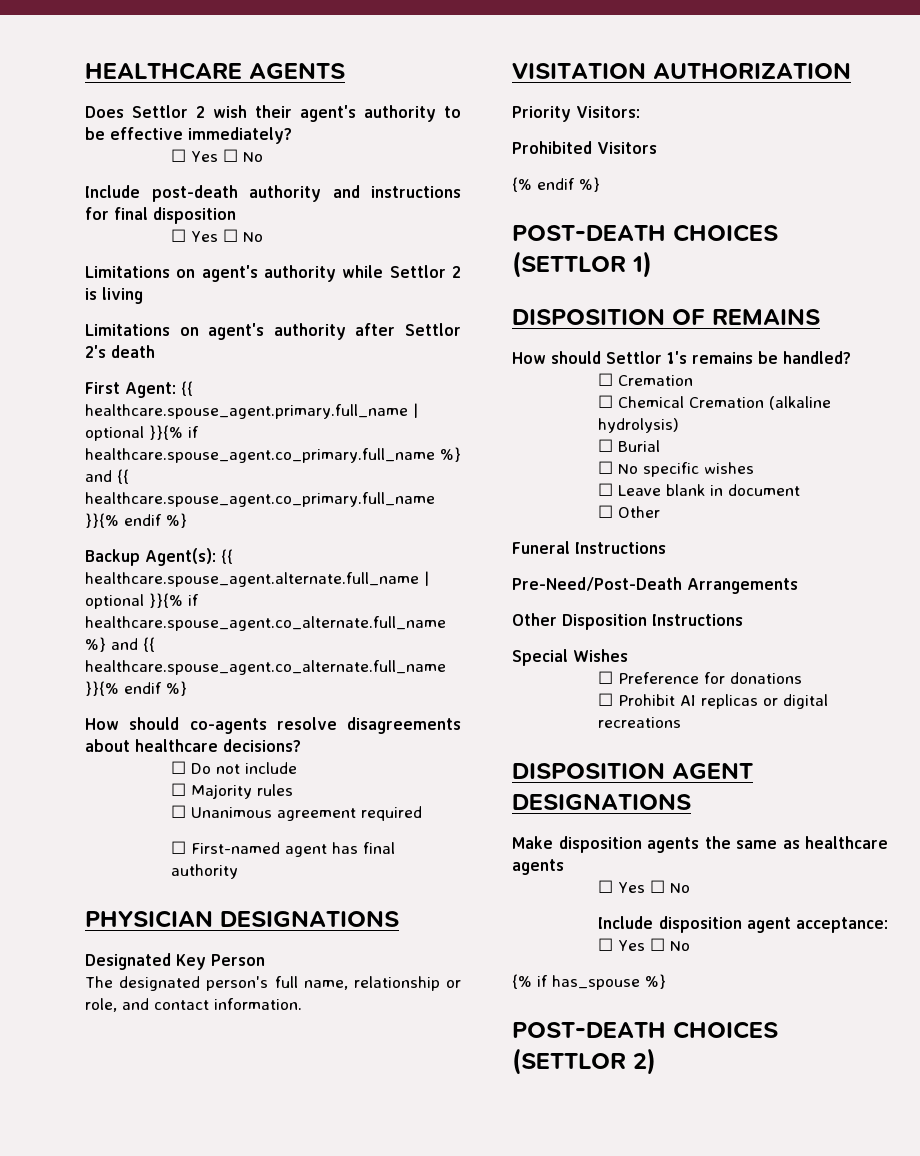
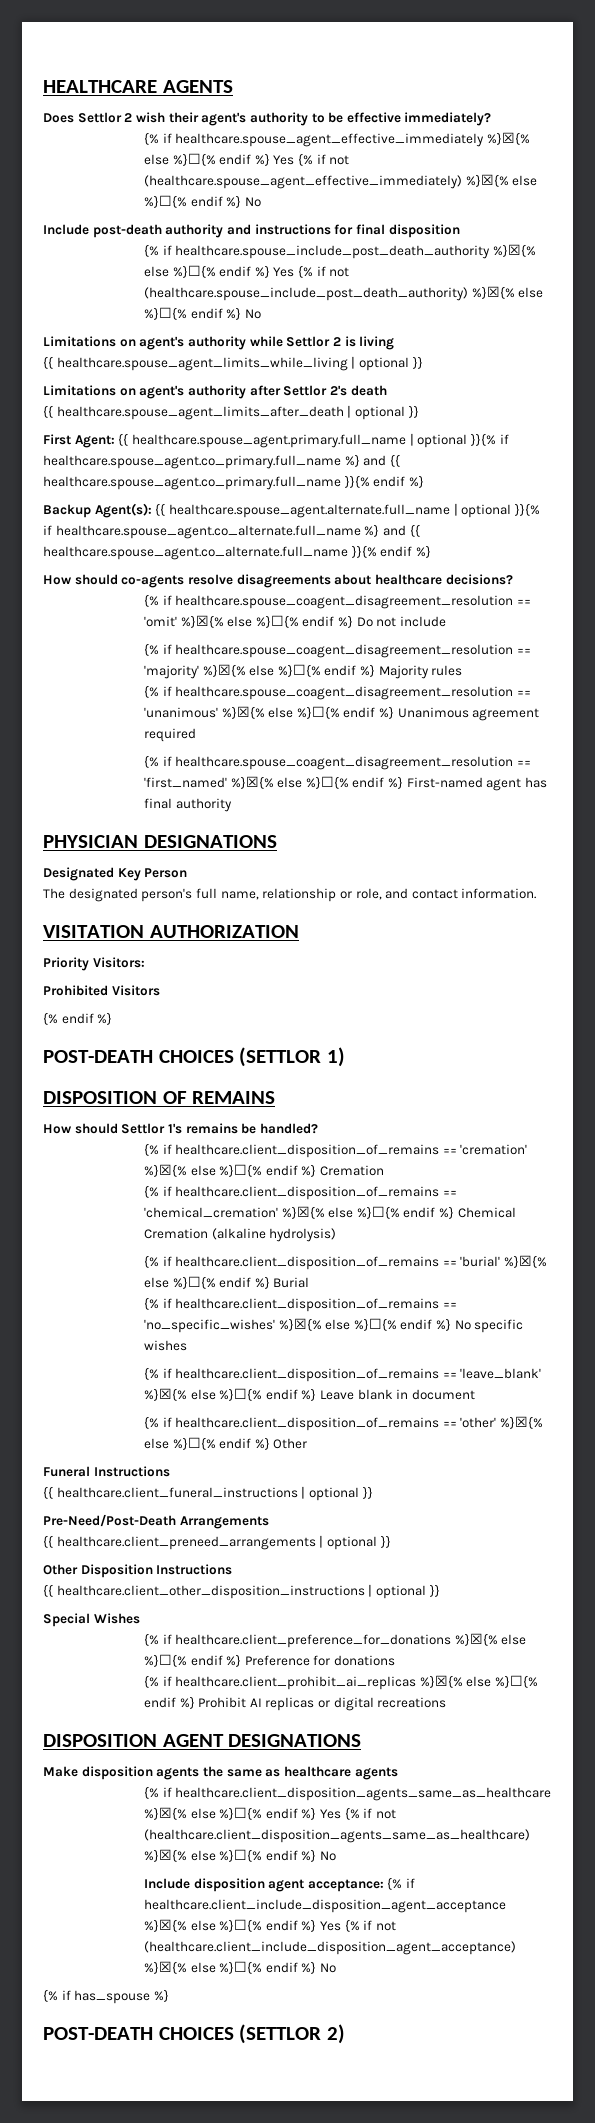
  Does Settlor 2 wish their agent's authority to be effective immediately?
- ☐ Yes ☐ No
+ {% if healthcare.spouse_agent_effective_immediately %}☒{% else %}☐{% endif %} Yes {% if not (healthcare.spouse_agent_effective_immediately) %}☒{% else %}☐{% endif %} No
  Include post-death authority and instructions for final disposition
- ☐ Yes ☐ No
+ {% if healthcare.spouse_include_post_death_authority %}☒{% else %}☐{% endif %} Yes {% if not (healthcare.spouse_include_post_death_authority) %}☒{% else %}☐{% endif %} No
+ {{ healthcare.spouse_agent_limits_while_living | optional }}
+ {{ healthcare.spouse_agent_limits_after_death | optional }}
- ☐ Do not include
- ☐ Majority rules
- ☐ Unanimous agreement required
- ☐ First-named agent has final authority
+ {% if healthcare.spouse_coagent_disagreement_resolution == 'omit' %}☒{% else %}☐{% endif %} Do not include
+ {% if healthcare.spouse_coagent_disagreement_resolution == 'majority' %}☒{% else %}☐{% endif %} Majority rules
+ {% if healthcare.spouse_coagent_disagreement_resolution == 'unanimous' %}☒{% else %}☐{% endif %} Unanimous agreement required
+ {% if healthcare.spouse_coagent_disagreement_resolution == 'first_named' %}☒{% else %}☐{% endif %} First-named agent has final authority
- ☐ Cremation
- ☐ Chemical Cremation (alkaline hydrolysis)
- ☐ Burial
- ☐ No specific wishes
- ☐ Leave blank in document
- ☐ Other
+ {% if healthcare.client_disposition_of_remains == 'cremation' %}☒{% else %}☐{% endif %} Cremation
+ {% if healthcare.client_disposition_of_remains == 'chemical_cremation' %}☒{% else %}☐{% endif %} Chemical Cremation (alkaline hydrolysis)
+ {% if healthcare.client_disposition_of_remains == 'burial' %}☒{% else %}☐{% endif %} Burial
+ {% if healthcare.client_disposition_of_remains == 'no_specific_wishes' %}☒{% else %}☐{% endif %} No specific wishes
+ {% if healthcare.client_disposition_of_remains == 'leave_blank' %}☒{% else %}☐{% endif %} Leave blank in document
+ {% if healthcare.client_disposition_of_remains == 'other' %}☒{% else %}☐{% endif %} Other
  Funeral Instructions
+ {{ healthcare.client_funeral_instructions | optional }}
  Pre-Need/Post-Death Arrangements
+ {{ healthcare.client_preneed_arrangements | optional }}
  Other Disposition Instructions
+ {{ healthcare.client_other_disposition_instructions | optional }}
  Special Wishes
- ☐ Preference for donations
- ☐ Prohibit AI replicas or digital recreations
+ {% if healthcare.client_preference_for_donations %}☒{% else %}☐{% endif %} Preference for donations
+ {% if healthcare.client_prohibit_ai_replicas %}☒{% else %}☐{% endif %} Prohibit AI replicas or digital recreations
  Make disposition agents the same as healthcare agents
- ☐ Yes ☐ No
+ {% if healthcare.client_disposition_agents_same_as_healthcare %}☒{% else %}☐{% endif %} Yes {% if not (healthcare.client_disposition_agents_same_as_healthcare) %}☒{% else %}☐{% endif %} No
- Include disposition agent acceptance: ☐ Yes ☐ No
+ Include disposition agent acceptance: {% if healthcare.client_include_disposition_agent_acceptance %}☒{% else %}☐{% endif %} Yes {% if not (healthcare.client_include_disposition_agent_acceptance) %}☒{% else %}☐{% endif %} No

